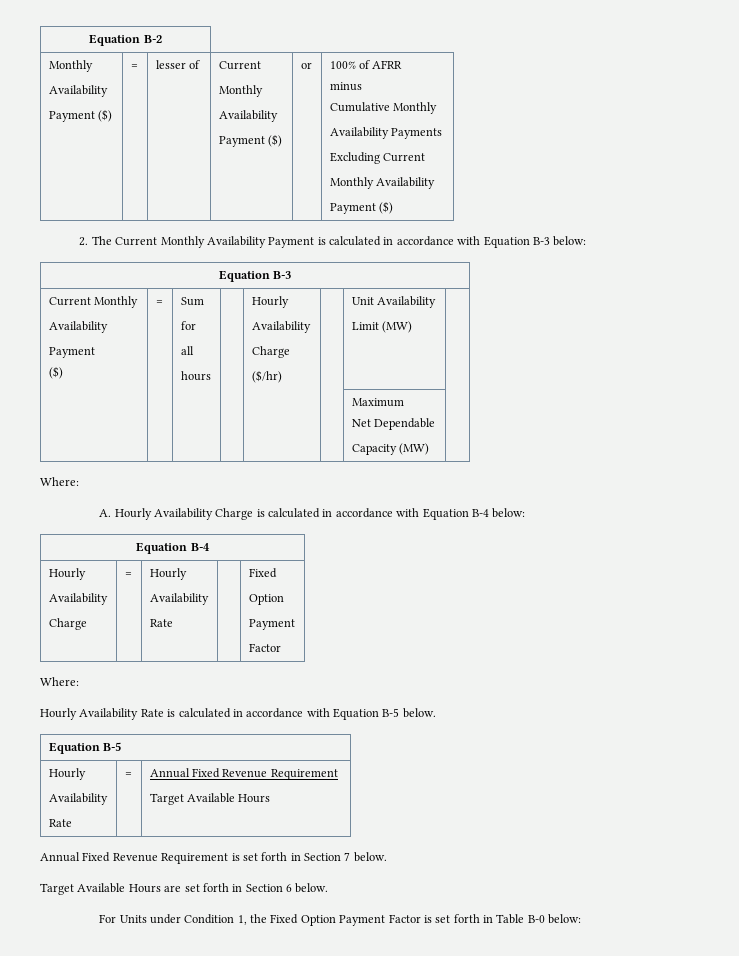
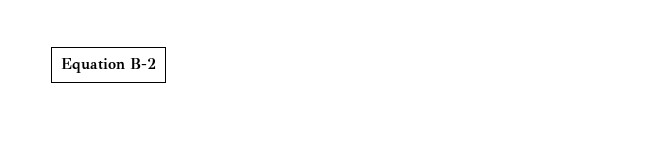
  Equation B-2
- Monthly
- Availability
- Payment ($) | = | lesser of | Current
- Monthly
- Availability
- Payment ($) | or | 100% of AFRR
- minus
- Cumulative Monthly
- Availability Payments
- Excluding Current
- Monthly Availability
- Payment ($)
- 2. The Current Monthly Availability Payment is calculated in accordance with Equation B-3 below:
- Equation B-3
- Current Monthly
- Availability
- Payment
- ($) | = | Sum
- for
- all
- hours | | Hourly
- Availability
- Charge
- ($/hr) | | Unit Availability
- Limit (MW) |
- | | | | | | Maximum
- Net Dependable
- Capacity (MW) |
- Where:
- A. Hourly Availability Charge is calculated in accordance with Equation B-4 below:
- Equation B-4
- Hourly
- Availability
- Charge | = | Hourly
- Availability
- Rate | | Fixed
- Option
- Payment
- Factor
- Where:
- Hourly Availability Rate is calculated in accordance with Equation B-5 below.
- Equation B-5
- Hourly
- Availability
- Rate | = | Annual Fixed Revenue Requirement
- Target Available Hours
- Annual Fixed Revenue Requirement is set forth in Section 7 below.
- Target Available Hours are set forth in Section 6 below.
- For Units under Condition 1, the Fixed Option Payment Factor is set forth in Table B-0 below:

